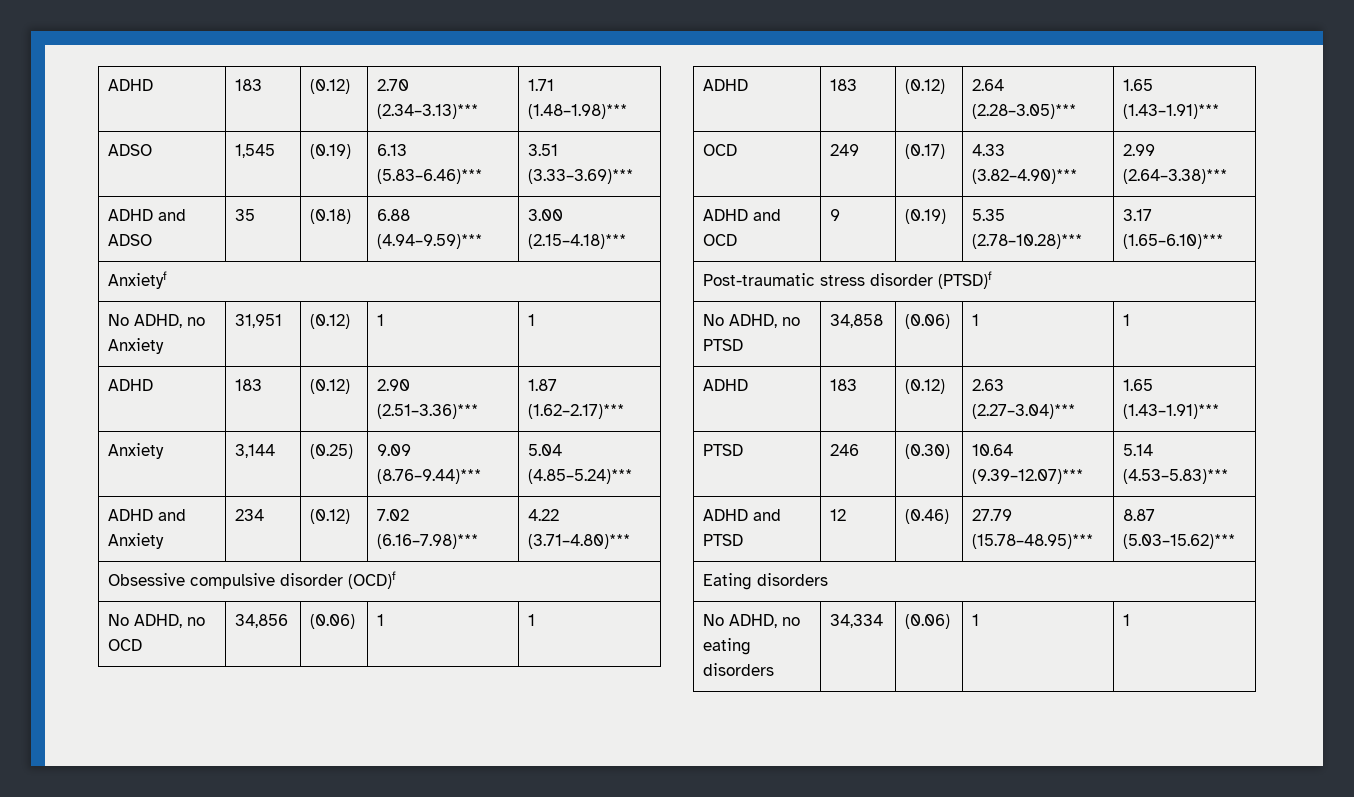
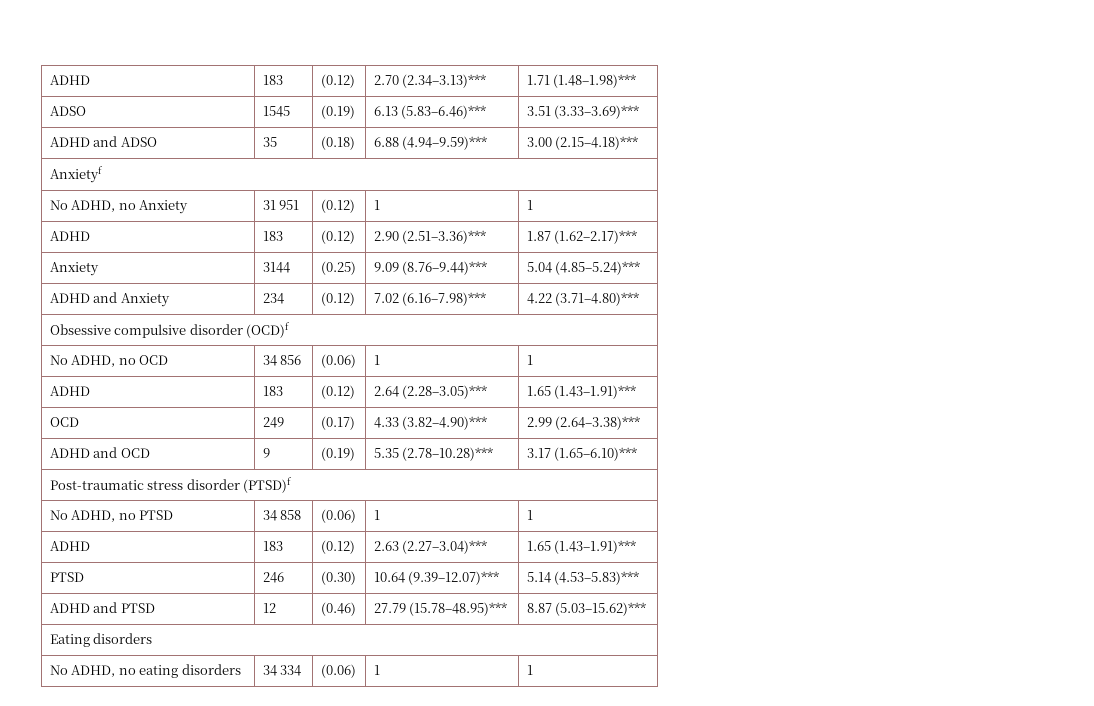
- ADSO | 1,545 | (0.19) | 6.13 (5.83–6.46)*** | 3.51 (3.33–3.69)***
+ ADSO | 1545 | (0.19) | 6.13 (5.83–6.46)*** | 3.51 (3.33–3.69)***
- No ADHD, no Anxiety | 31,951 | (0.12) | 1 | 1
+ No ADHD, no Anxiety | 31 951 | (0.12) | 1 | 1
- Anxiety | 3,144 | (0.25) | 9.09 (8.76–9.44)*** | 5.04 (4.85–5.24)***
+ Anxiety | 3144 | (0.25) | 9.09 (8.76–9.44)*** | 5.04 (4.85–5.24)***
- No ADHD, no OCD | 34,856 | (0.06) | 1 | 1
+ No ADHD, no OCD | 34 856 | (0.06) | 1 | 1
- No ADHD, no PTSD | 34,858 | (0.06) | 1 | 1
+ No ADHD, no PTSD | 34 858 | (0.06) | 1 | 1
- No ADHD, no eating disorders | 34,334 | (0.06) | 1 | 1
+ No ADHD, no eating disorders | 34 334 | (0.06) | 1 | 1

